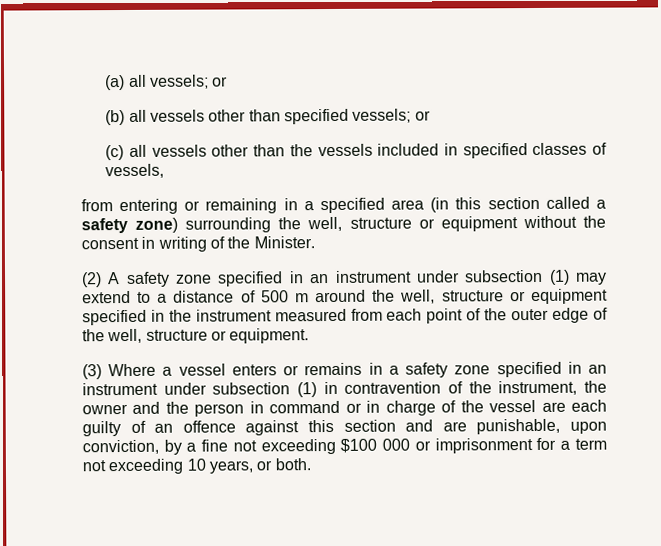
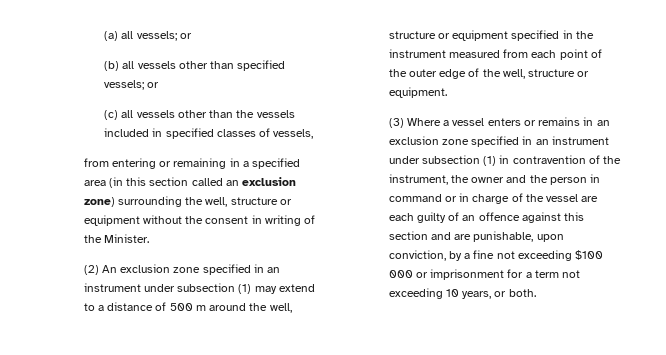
- from entering or remaining in a specified area (in this section called a safety zone) surrounding the well, structure or equipment without the consent in writing of the Minister.
+ from entering or remaining in a specified area (in this section called an exclusion zone) surrounding the well, structure or equipment without the consent in writing of the Minister.
- (2) A safety zone specified in an instrument under subsection (1) may extend to a distance of 500 m around the well, structure or equipment specified in the instrument measured from each point of the outer edge of the well, structure or equipment.
+ (2) An exclusion zone specified in an instrument under subsection (1) may extend to a distance of 500 m around the well, structure or equipment specified in the instrument measured from each point of the outer edge of the well, structure or equipment.
- (3) Where a vessel enters or remains in a safety zone specified in an instrument under subsection (1) in contravention of the instrument, the owner and the person in command or in charge of the vessel are each guilty of an offence against this section and are punishable, upon conviction, by a fine not exceeding $100 000 or imprisonment for a term not exceeding 10 years, or both.
+ (3) Where a vessel enters or remains in an exclusion zone specified in an instrument under subsection (1) in contravention of the instrument, the owner and the person in command or in charge of the vessel are each guilty of an offence against this section and are punishable, upon conviction, by a fine not exceeding $100 000 or imprisonment for a term not exceeding 10 years, or both.

